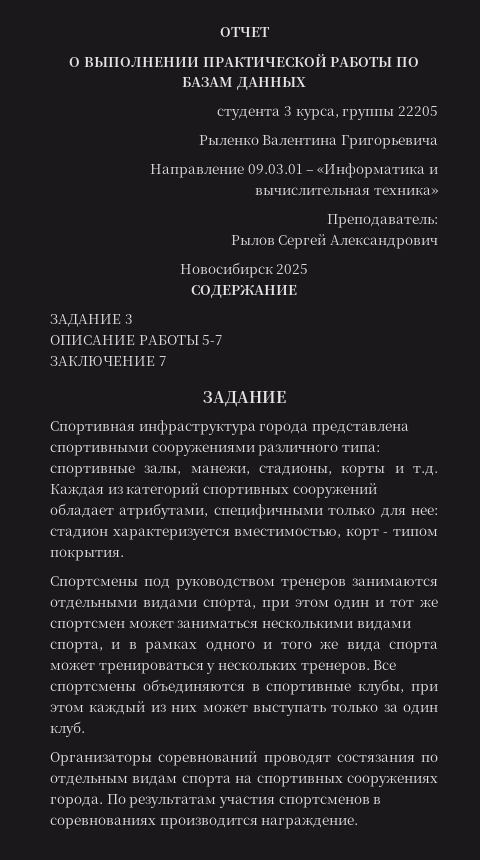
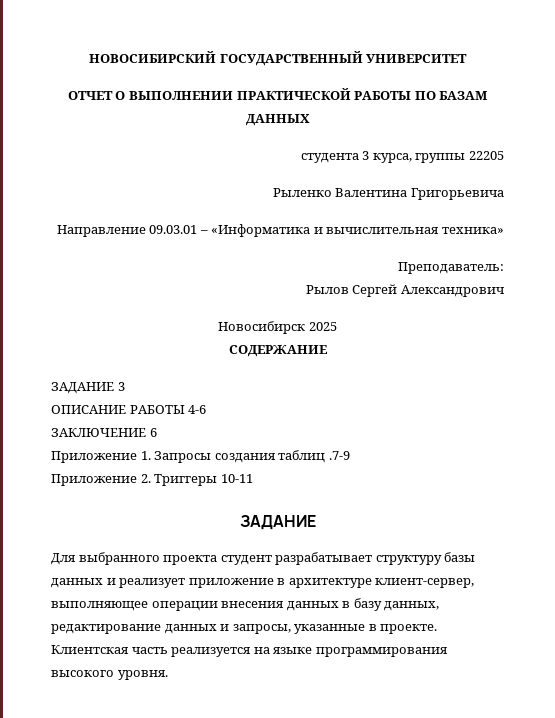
+ НОВОСИБИРСКИЙ ГОСУДАРСТВЕННЫЙ УНИВЕРСИТЕТ
- ОТЧЕТ
- О ВЫПОЛНЕНИИ ПРАКТИЧЕСКОЙ РАБОТЫ ПО БАЗАМ ДАННЫХ
+ ОТЧЕТ О ВЫПОЛНЕНИИ ПРАКТИЧЕСКОЙ РАБОТЫ ПО БАЗАМ ДАННЫХ
- ОПИСАНИЕ РАБОТЫ 5-7
+ ОПИСАНИЕ РАБОТЫ 4-6
- ЗАКЛЮЧЕНИЕ 7
+ ЗАКЛЮЧЕНИЕ 6
+ Приложение 1. Запросы создания таблиц .7-9
+ Приложение 2. Триггеры 10-11
  ЗАДАНИЕ
- Спортивная инфраструктура города представлена спортивными сооружениями различного типа: спортивные залы, манежи, стадионы, корты и т.д. Каждая из категорий спортивных сооружений обладает атрибутами, специфичными только для нее: стадион характеризуется вместимостью, корт - типом покрытия.
- Спортсмены под руководством тренеров занимаются отдельными видами спорта, при этом один и тот же спортсмен может заниматься несколькими видами спорта, и в рамках одного и того же вида спорта может тренироваться у нескольких тренеров. Все спортсмены объединяются в спортивные клубы, при этом каждый из них может выступать только за один клуб.
- Организаторы соревнований проводят состязания по отдельным видам спорта на спортивных сооружениях города. По результатам участия спортсменов в соревнованиях производится награждение.
+ Для выбранного проекта студент разрабатывает структуру базы данных и реализует приложение в архитектуре клиент-сервер, выполняющее операции внесения данных в базу данных, редактирование данных и запросы, указанные в проекте. Клиентская часть реализуется на языке программирования высокого уровня.

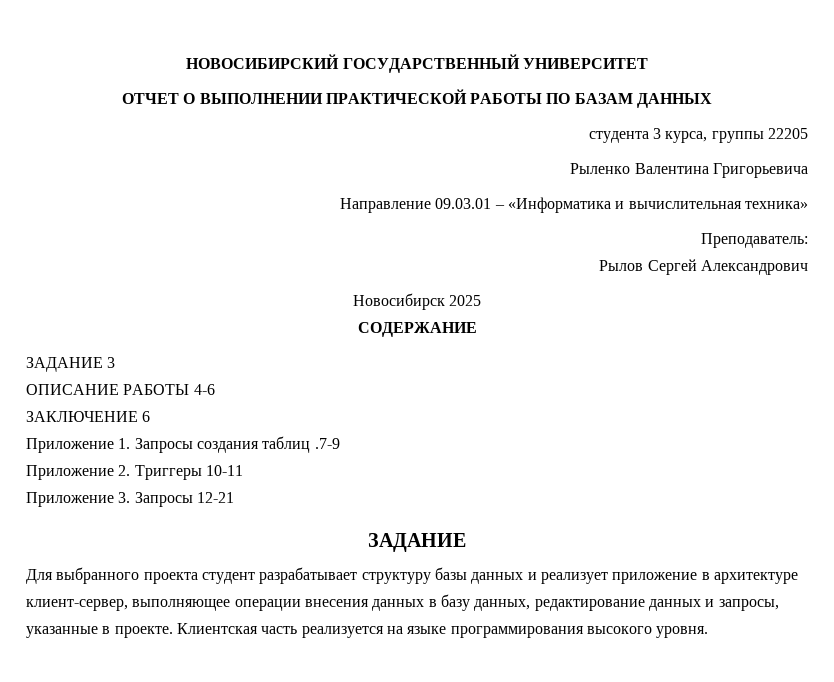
+ Приложение 3. Запросы 12-21

